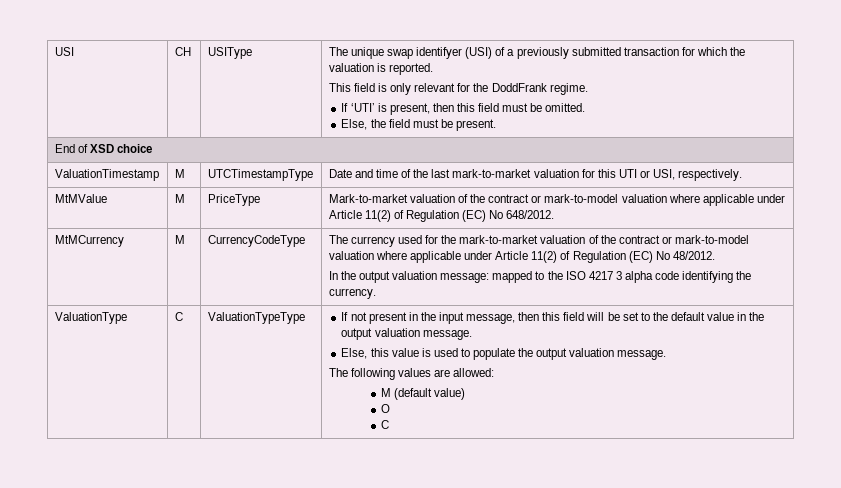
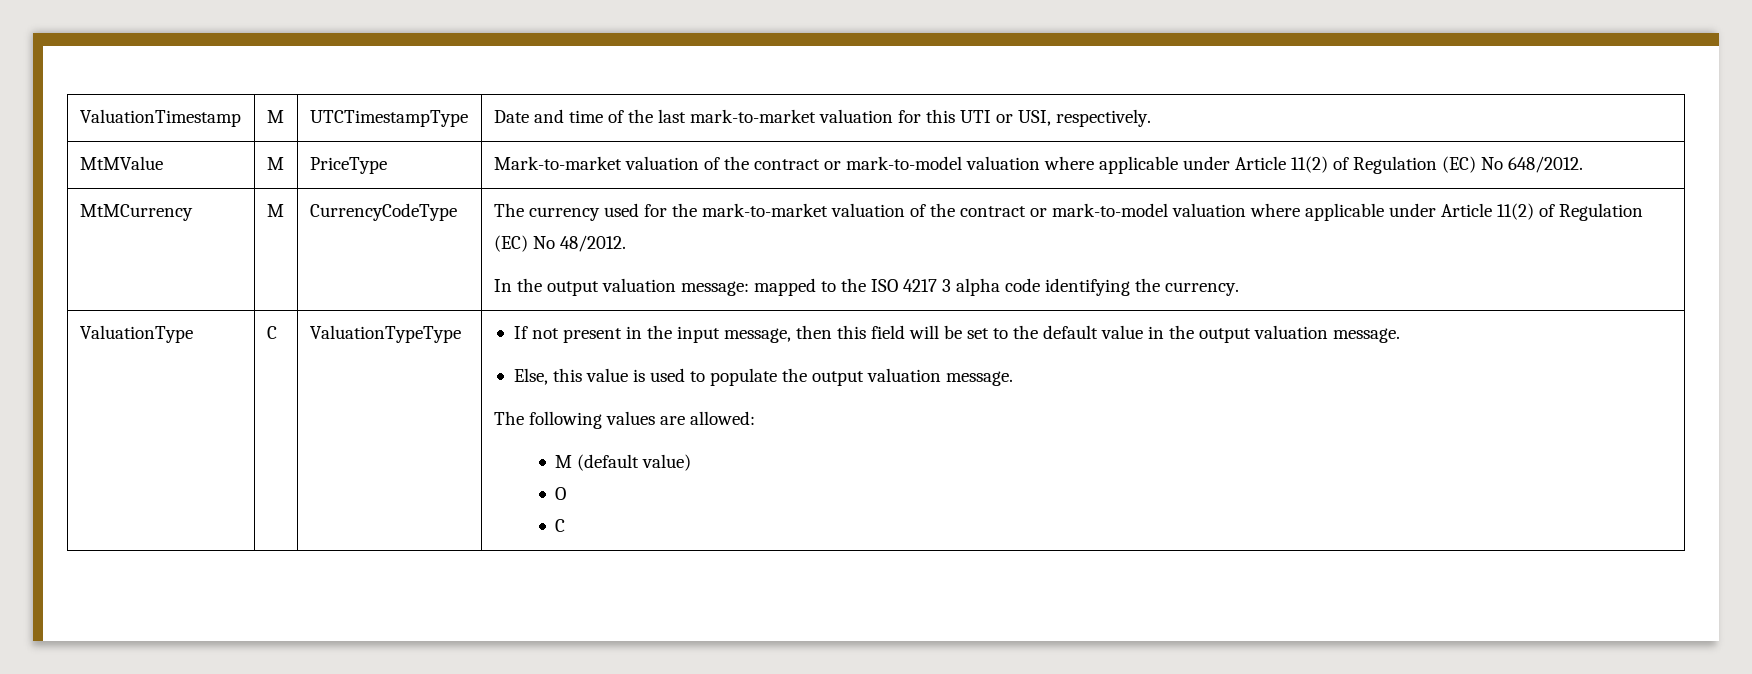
- USI | CH | USIType | The unique swap identifyer (USI) of a previously submitted transaction for which the valuation is reported.
- This field is only relevant for the DoddFrank regime.
- If ‘UTI’ is present, then this field must be omitted.
- Else, the field must be present.
- End of XSD choice

